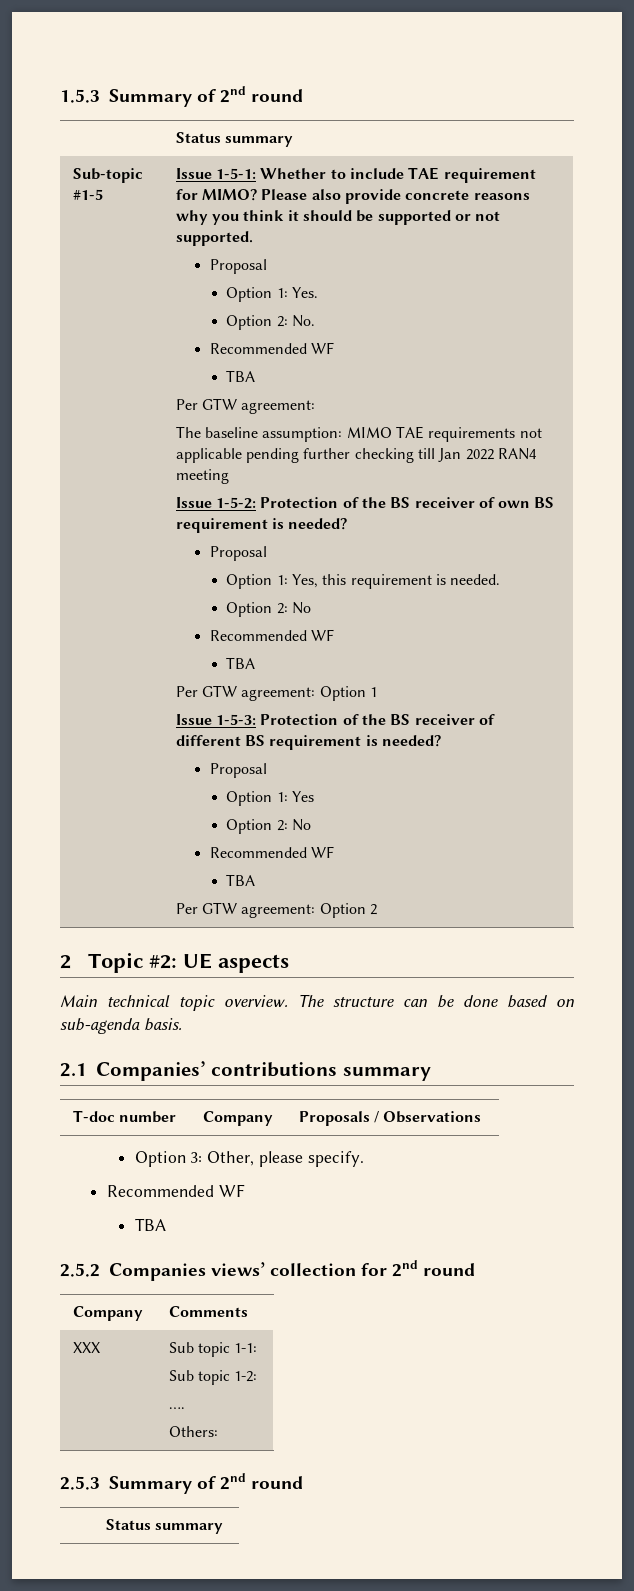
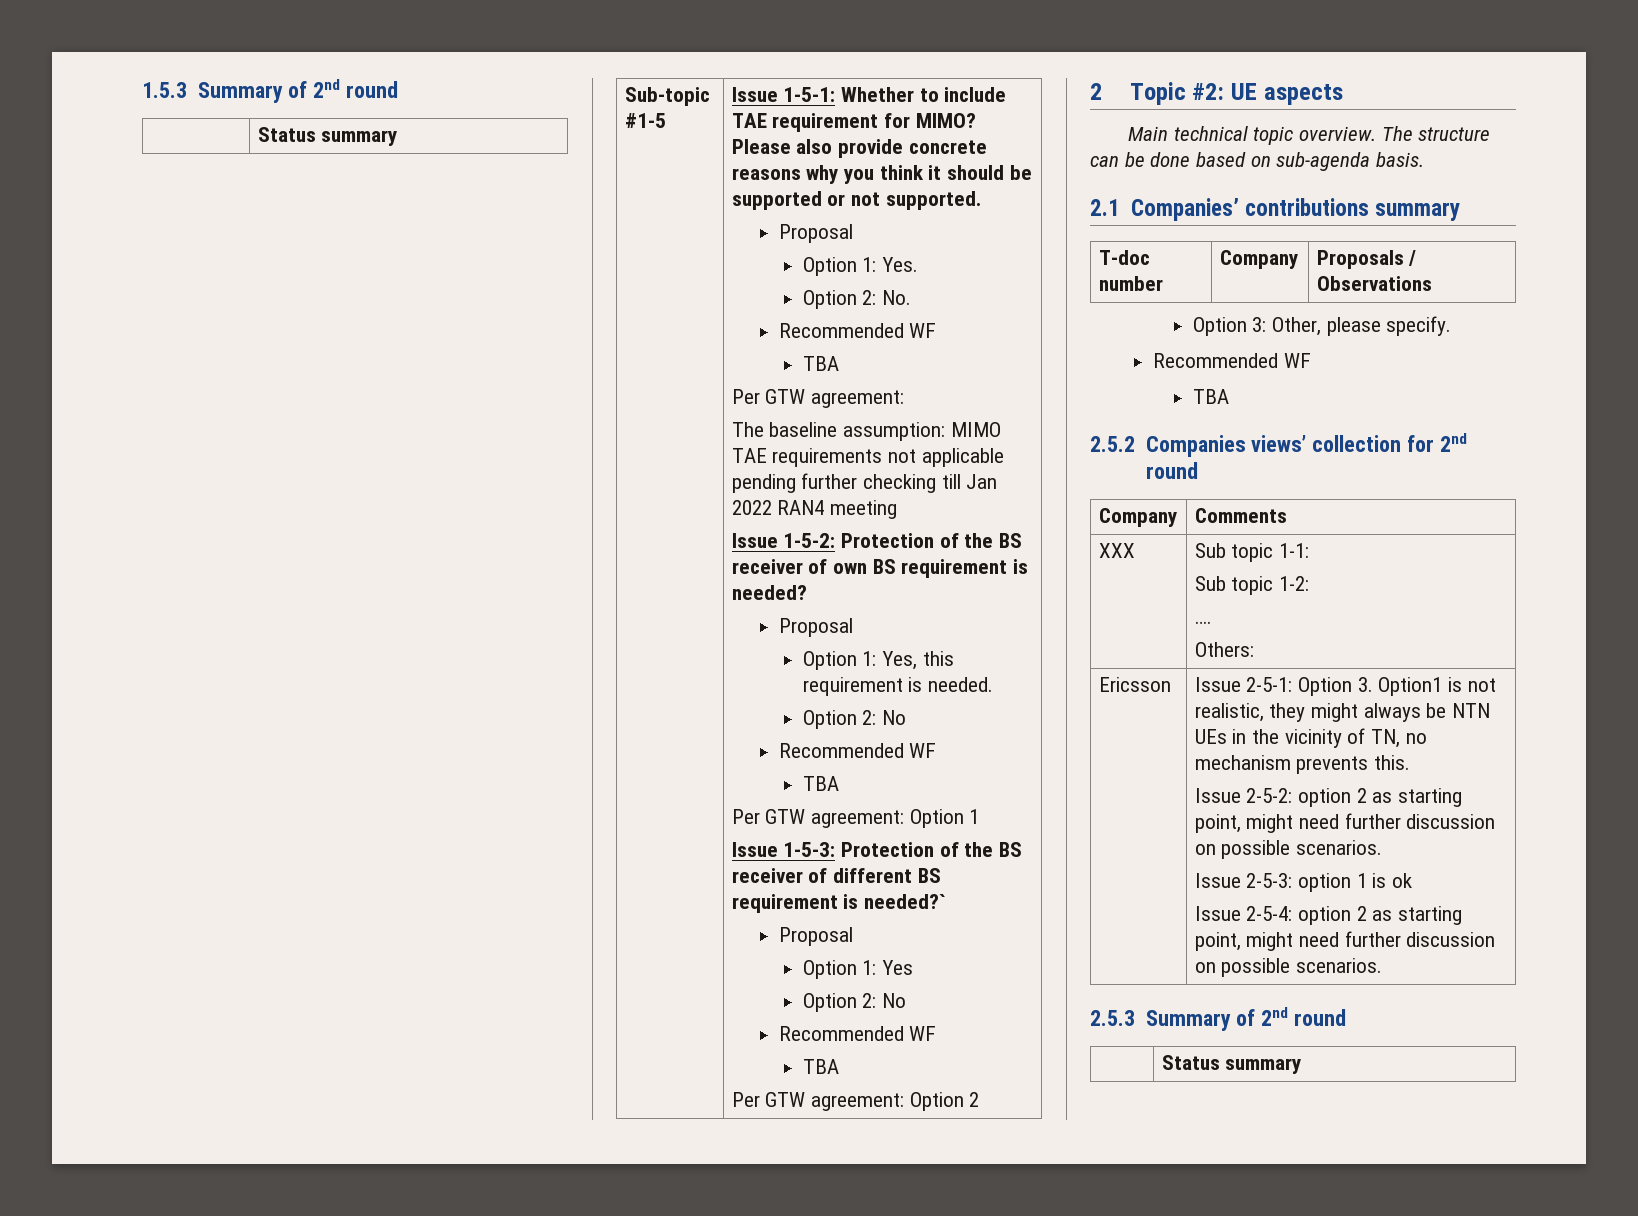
- Issue 1-5-3: Protection of the BS receiver of different BS requirement is needed?
+ Issue 1-5-3: Protection of the BS receiver of different BS requirement is needed?`
+ Ericsson | Issue 2-5-1: Option 3. Option1 is not realistic, they might always be NTN UEs in the vicinity of TN, no mechanism prevents this.
+ Issue 2-5-2: option 2 as starting point, might need further discussion on possible scenarios.
+ Issue 2-5-3: option 1 is ok
+ Issue 2-5-4: option 2 as starting point, might need further discussion on possible scenarios.

